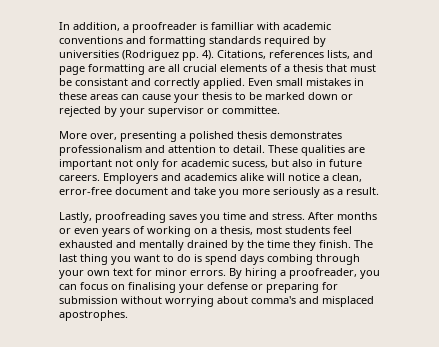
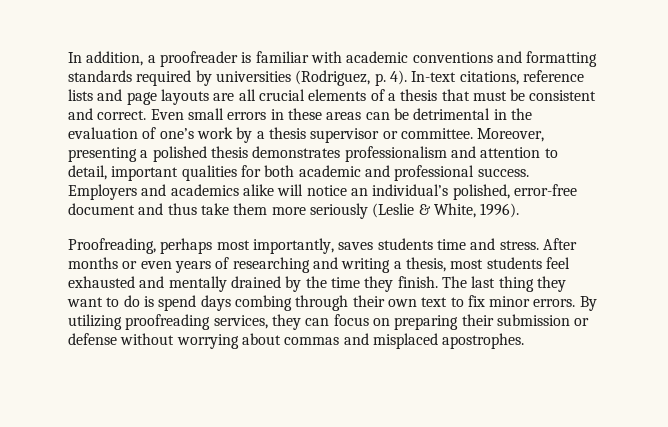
- In addition, a proofreader is familliar with academic conventions and formatting standards required by universities (Rodriguez pp. 4). Citations, references lists, and page formatting are all crucial elements of a thesis that must be consistant and correctly applied.
+ In addition, a proofreader is familiar with academic conventions and formatting standards required by universities (Rodriguez, p. 4). In-text citations, reference lists and page layouts are all crucial elements of a thesis that must be consistent and correct.
- Even small mistakes in these areas can cause your thesis to be marked down or rejected by your supervisor or committee.
- More over, presenting a polished thesis demonstrates professionalism and attention to detail. These qualities are important not only for academic sucess, but also in future careers.
+ Even small errors in these areas can be detrimental in the evaluation of one’s work by a thesis supervisor or committee. Moreover, presenting a polished thesis demonstrates professionalism and attention to detail, important qualities for both academic and professional success.
- Employers and academics alike will notice a clean, error-free document and take you more seriously as a result.
- Lastly, proofreading saves you time and stress.
+ Employers and academics alike will notice an individual’s polished, error-free document and thus take them more seriously (Leslie & White, 1996).
+ Proofreading, perhaps most importantly, saves students time and stress.
- After months or even years of working on a thesis, most students feel exhausted and mentally drained by the time they finish.
+ After months or even years of researching and writing a thesis, most students feel exhausted and mentally drained by the time they finish.
- The last thing you want to do is spend days combing through your own text for minor errors.
+ The last thing they want to do is spend days combing through their own text to fix minor errors.
- By hiring a proofreader, you can focus on finalising your defense or preparing for submission without worrying about comma's and misplaced apostrophes.
+ By utilizing proofreading services, they can focus on preparing their submission or defense without worrying about commas and misplaced apostrophes.

